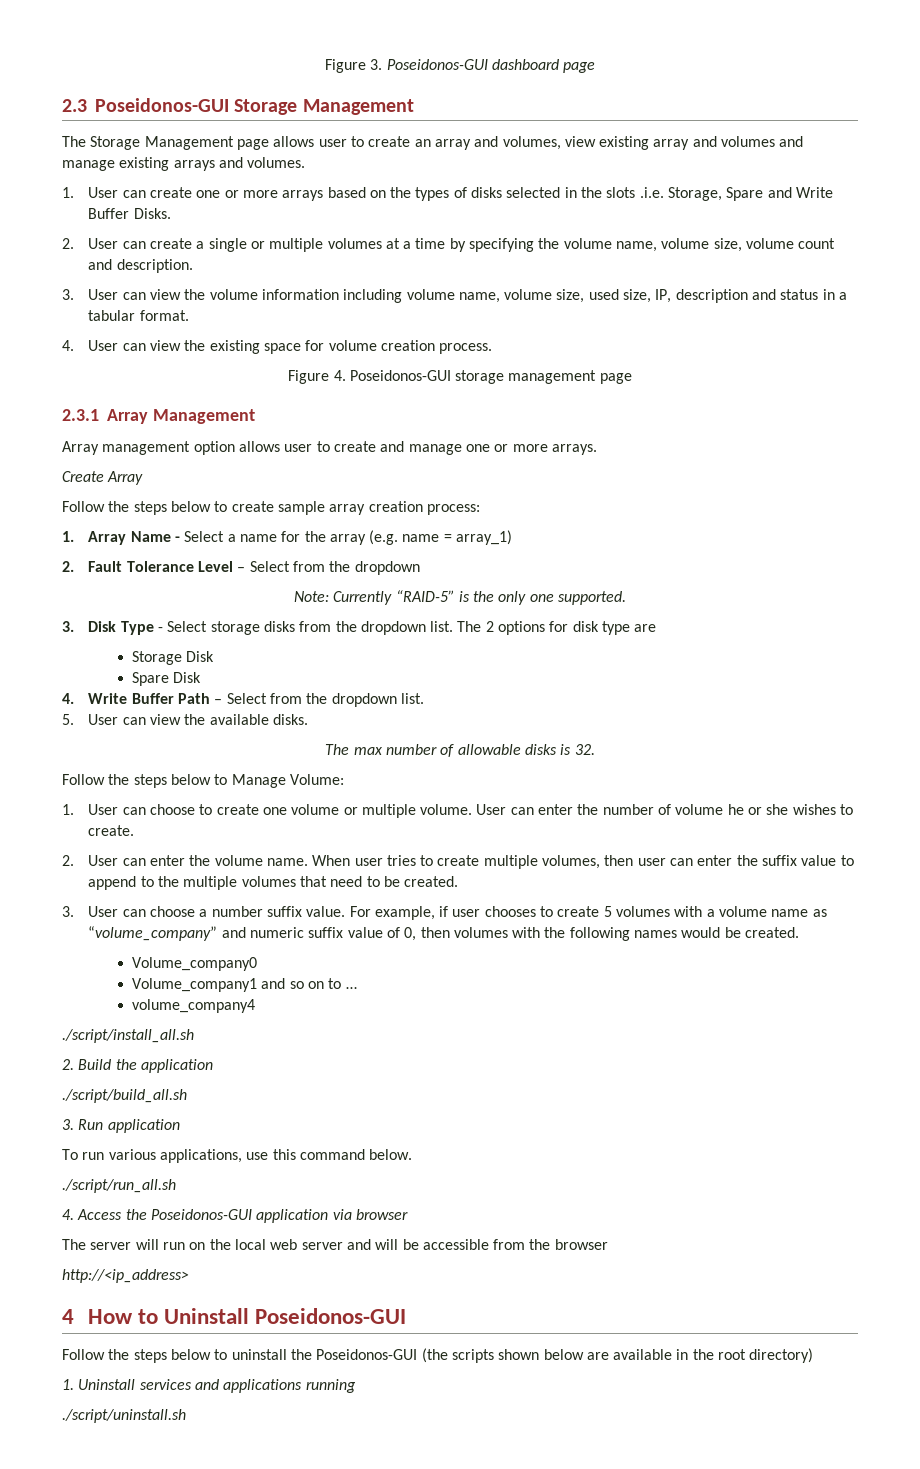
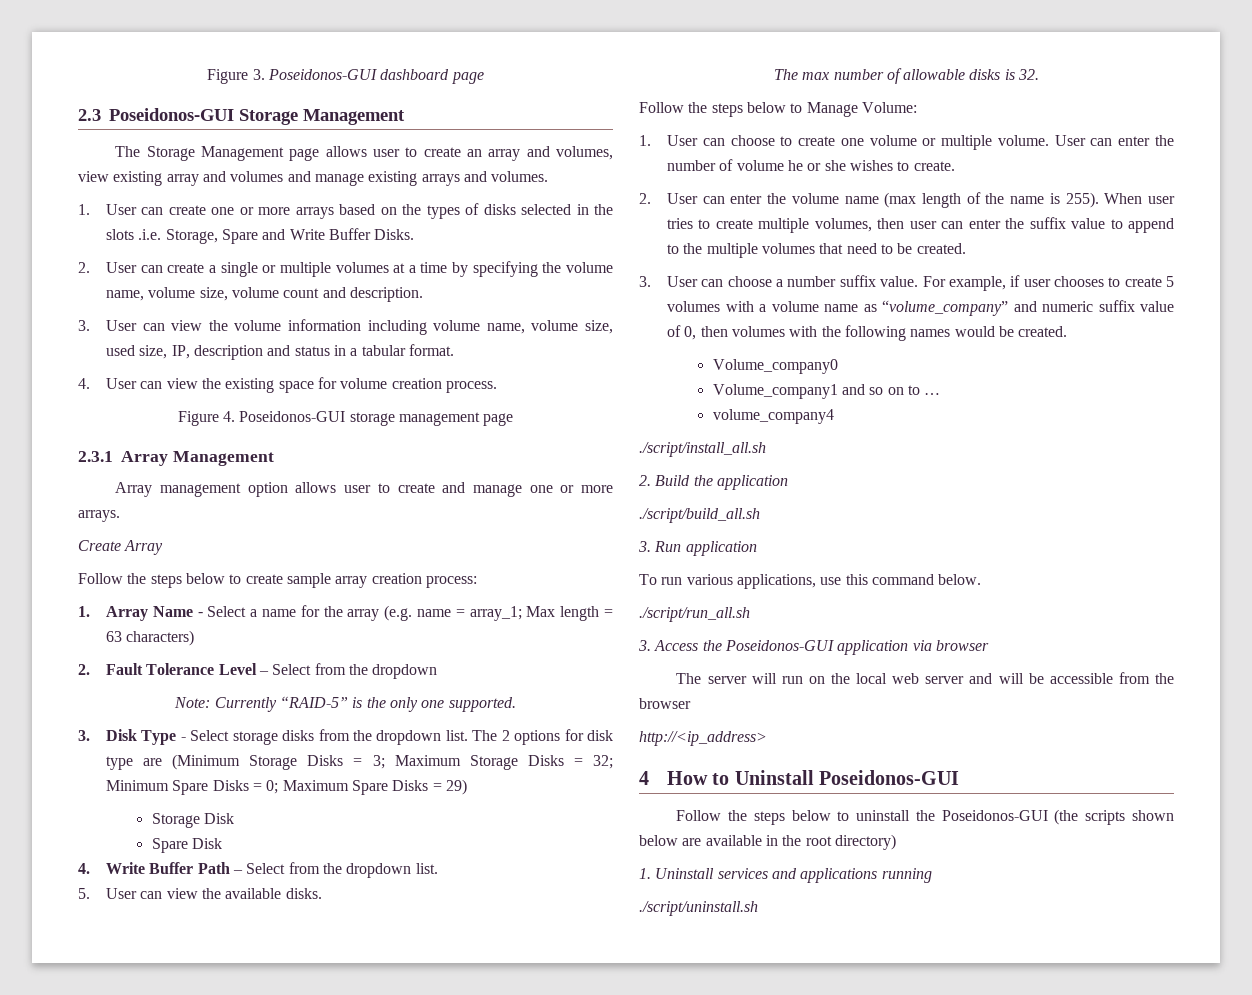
- 1. Array Name - Select a name for the array (e.g. name = array_1)
+ 1. Array Name - Select a name for the array (e.g. name = array_1; Max length = 63 characters)
- The 2 options for disk type are
+ The 2 options for disk type are (Minimum Storage Disks = 3; Maximum Storage Disks = 32; Minimum Spare Disks = 0; Maximum Spare Disks = 29)
- 2. User can enter the volume name.
+ 2. User can enter the volume name (max length of the name is 255).
- 4. Access the Poseidonos-GUI application via browser
+ 3. Access the Poseidonos-GUI application via browser

